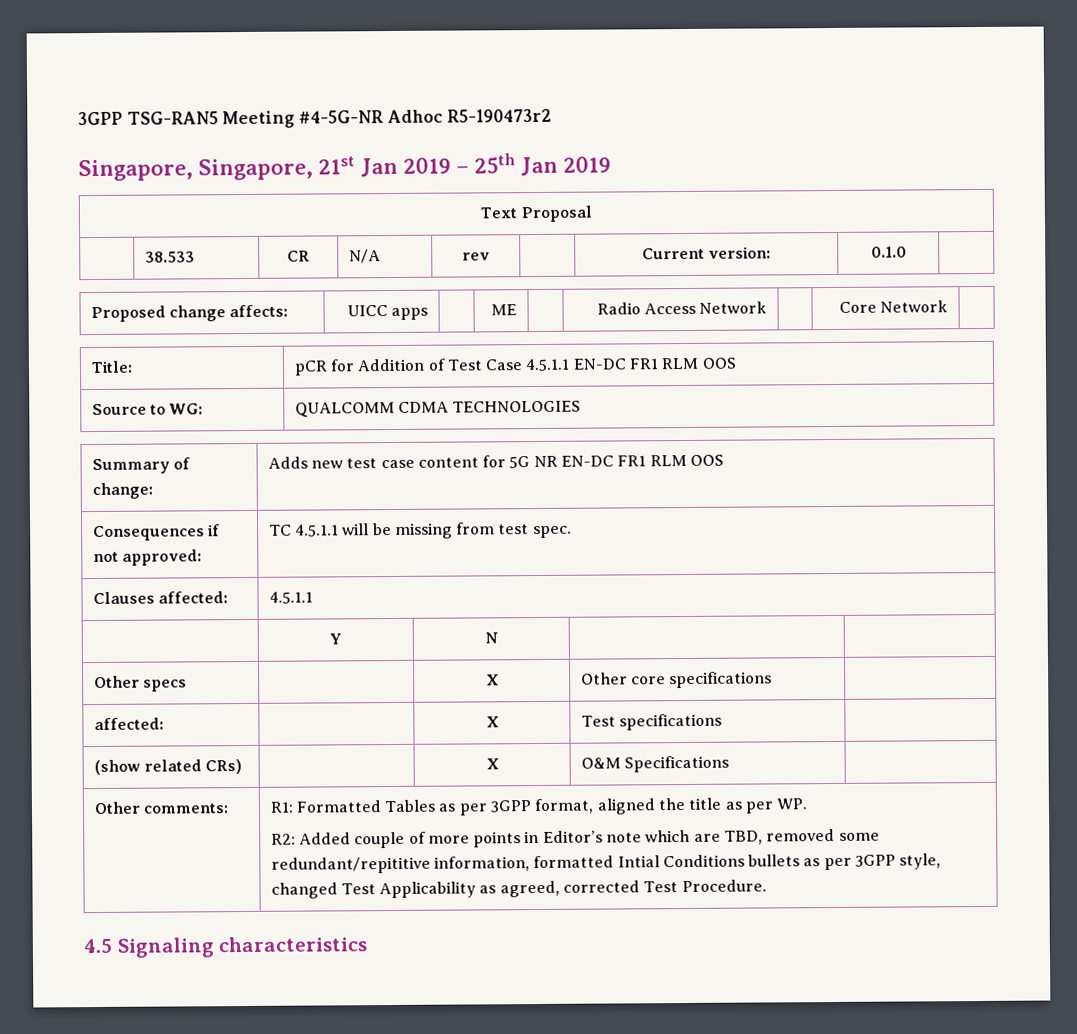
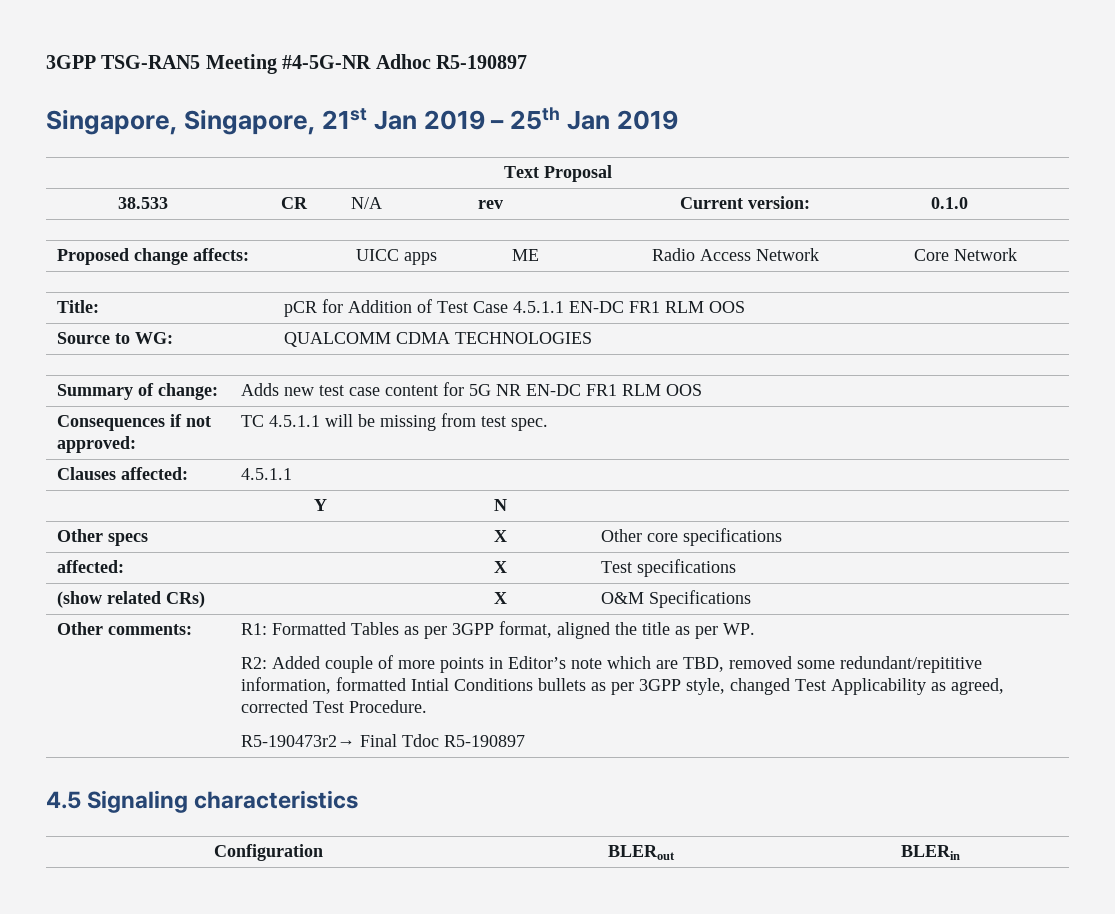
- 3GPP TSG-RAN5 Meeting #4-5G-NR Adhoc R5-190473r2
+ 3GPP TSG-RAN5 Meeting #4-5G-NR Adhoc R5-190897
+ R5-190473r2→ Final Tdoc R5-190897
+ Configuration | BLERout | BLERin

